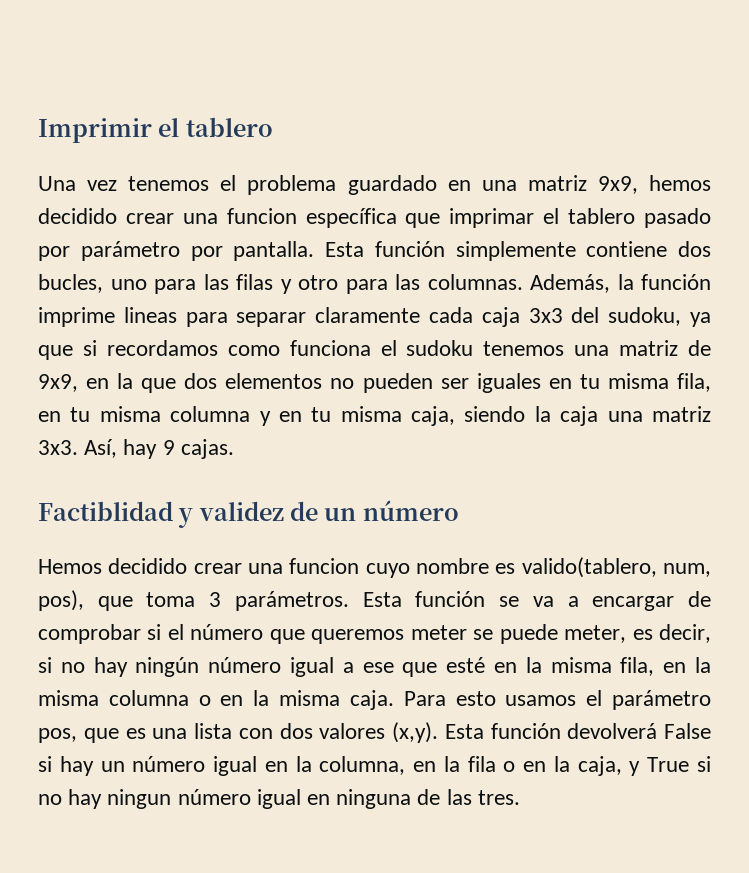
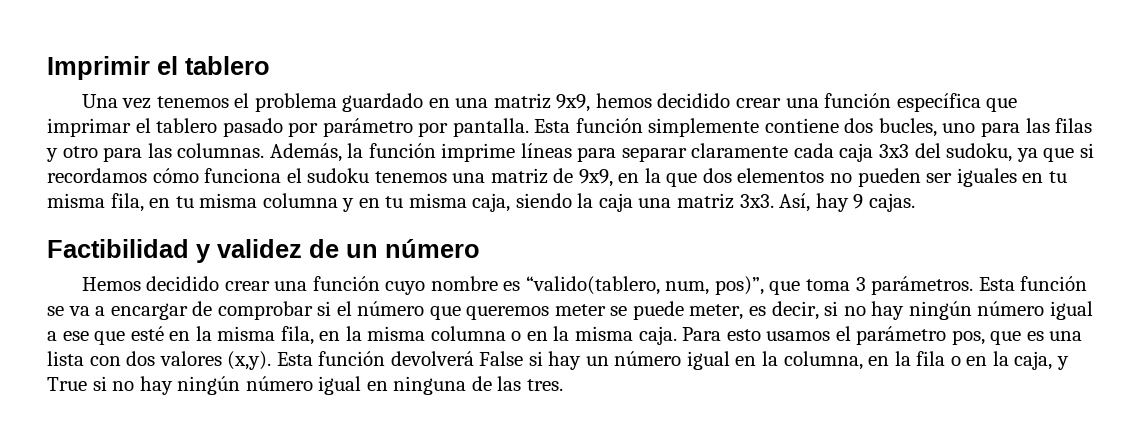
- Una vez tenemos el problema guardado en una matriz 9x9, hemos decidido crear una funcion específica que imprimar el tablero pasado por parámetro por pantalla.
+ Una vez tenemos el problema guardado en una matriz 9x9, hemos decidido crear una función específica que imprimar el tablero pasado por parámetro por pantalla.
- Además, la función imprime lineas para separar claramente cada caja 3x3 del sudoku, ya que si recordamos como funciona el sudoku tenemos una matriz de 9x9, en la que dos elementos no pueden ser iguales en tu misma fila, en tu misma columna y en tu misma caja, siendo la caja una matriz 3x3.
+ Además, la función imprime líneas para separar claramente cada caja 3x3 del sudoku, ya que si recordamos cómo funciona el sudoku tenemos una matriz de 9x9, en la que dos elementos no pueden ser iguales en tu misma fila, en tu misma columna y en tu misma caja, siendo la caja una matriz 3x3.
- Factiblidad y validez de un número
+ Factibilidad y validez de un número
- Hemos decidido crear una funcion cuyo nombre es valido(tablero, num, pos), que toma 3 parámetros.
+ Hemos decidido crear una función cuyo nombre es “valido(tablero, num, pos)”, que toma 3 parámetros.
- Esta función devolverá False si hay un número igual en la columna, en la fila o en la caja, y True si no hay ningun número igual en ninguna de las tres.
+ Esta función devolverá False si hay un número igual en la columna, en la fila o en la caja, y True si no hay ningún número igual en ninguna de las tres.

